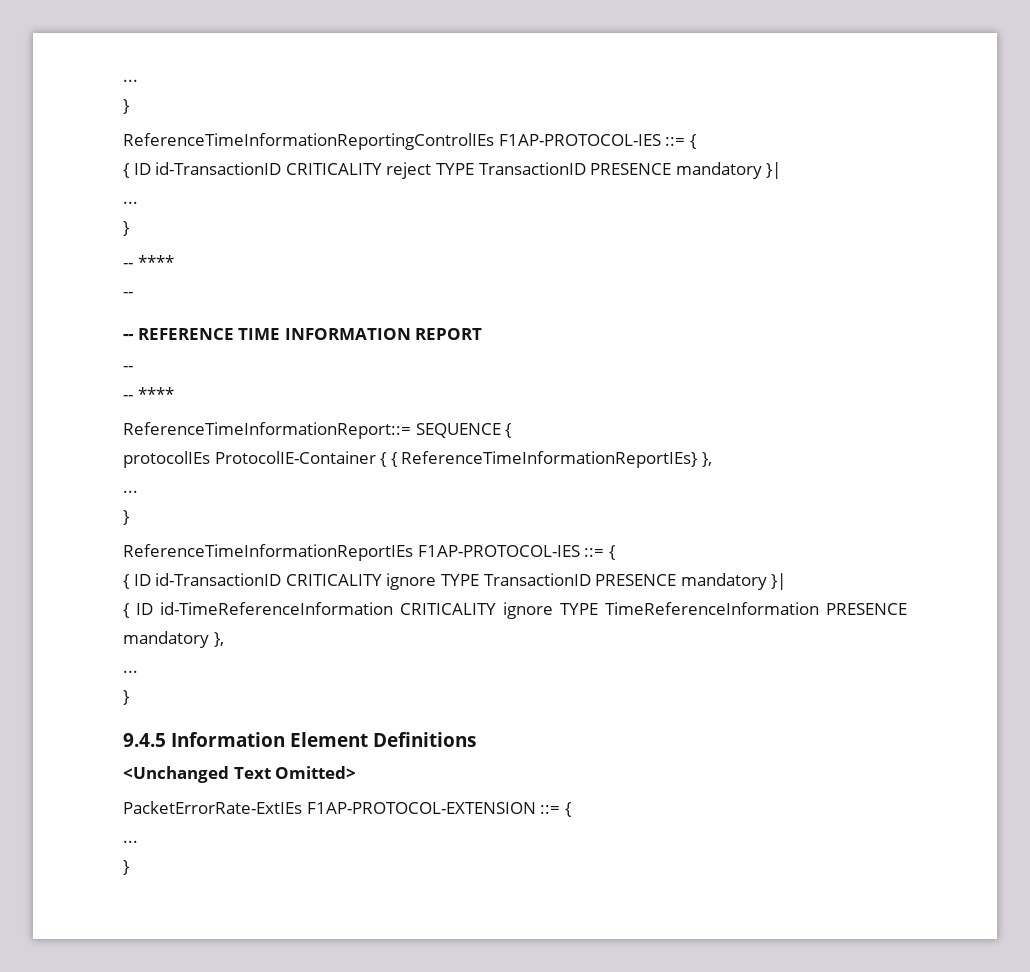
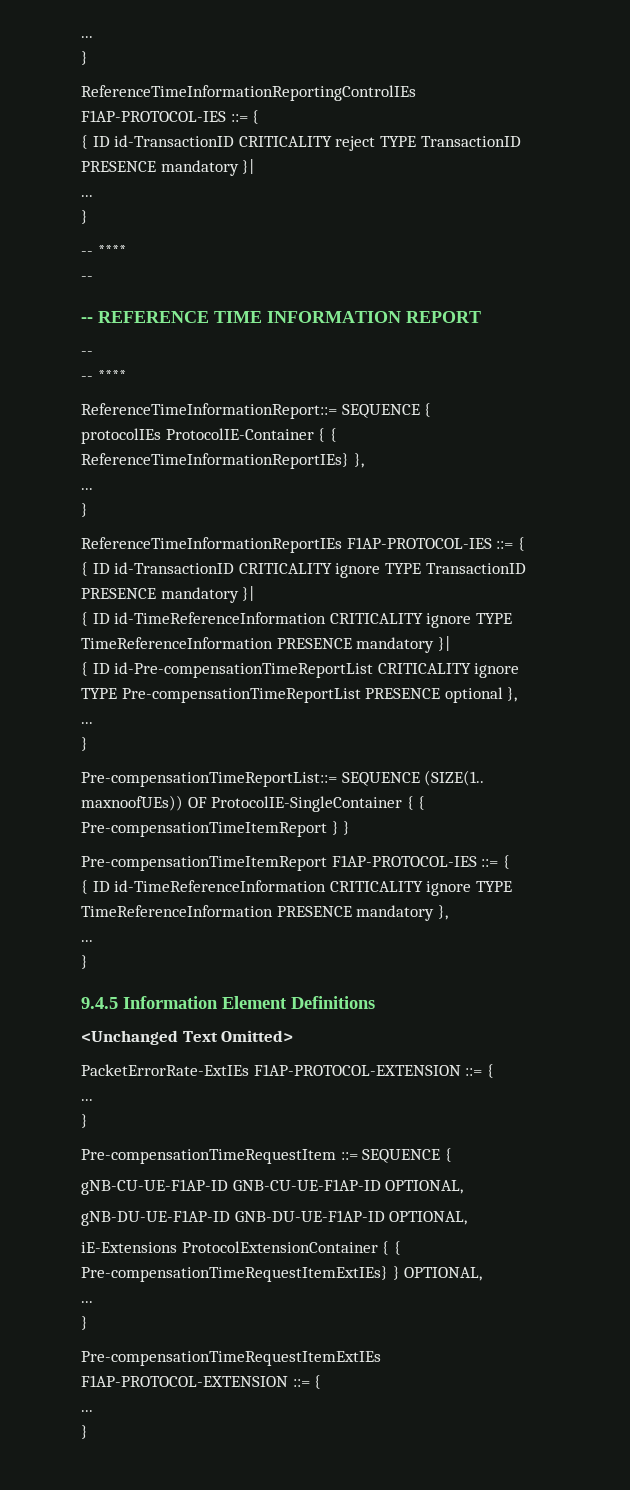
+ { ID id-TimeReferenceInformation CRITICALITY ignore TYPE TimeReferenceInformation PRESENCE mandatory }|
+ { ID id-Pre-compensationTimeReportList CRITICALITY ignore TYPE Pre-compensationTimeReportList PRESENCE optional },
+ ...
+ }
+ Pre-compensationTimeReportList::= SEQUENCE (SIZE(1.. maxnoofUEs)) OF ProtocolIE-SingleContainer { { Pre-compensationTimeItemReport } }
+ Pre-compensationTimeItemReport F1AP-PROTOCOL-IES ::= {
+ Pre-compensationTimeRequestItem ::= SEQUENCE {
+ gNB-CU-UE-F1AP-ID GNB-CU-UE-F1AP-ID OPTIONAL,
+ gNB-DU-UE-F1AP-ID GNB-DU-UE-F1AP-ID OPTIONAL,
+ iE-Extensions ProtocolExtensionContainer { { Pre-compensationTimeRequestItemExtIEs} } OPTIONAL,
+ ...
+ }
+ Pre-compensationTimeRequestItemExtIEs F1AP-PROTOCOL-EXTENSION ::= {
+ ...
+ }

